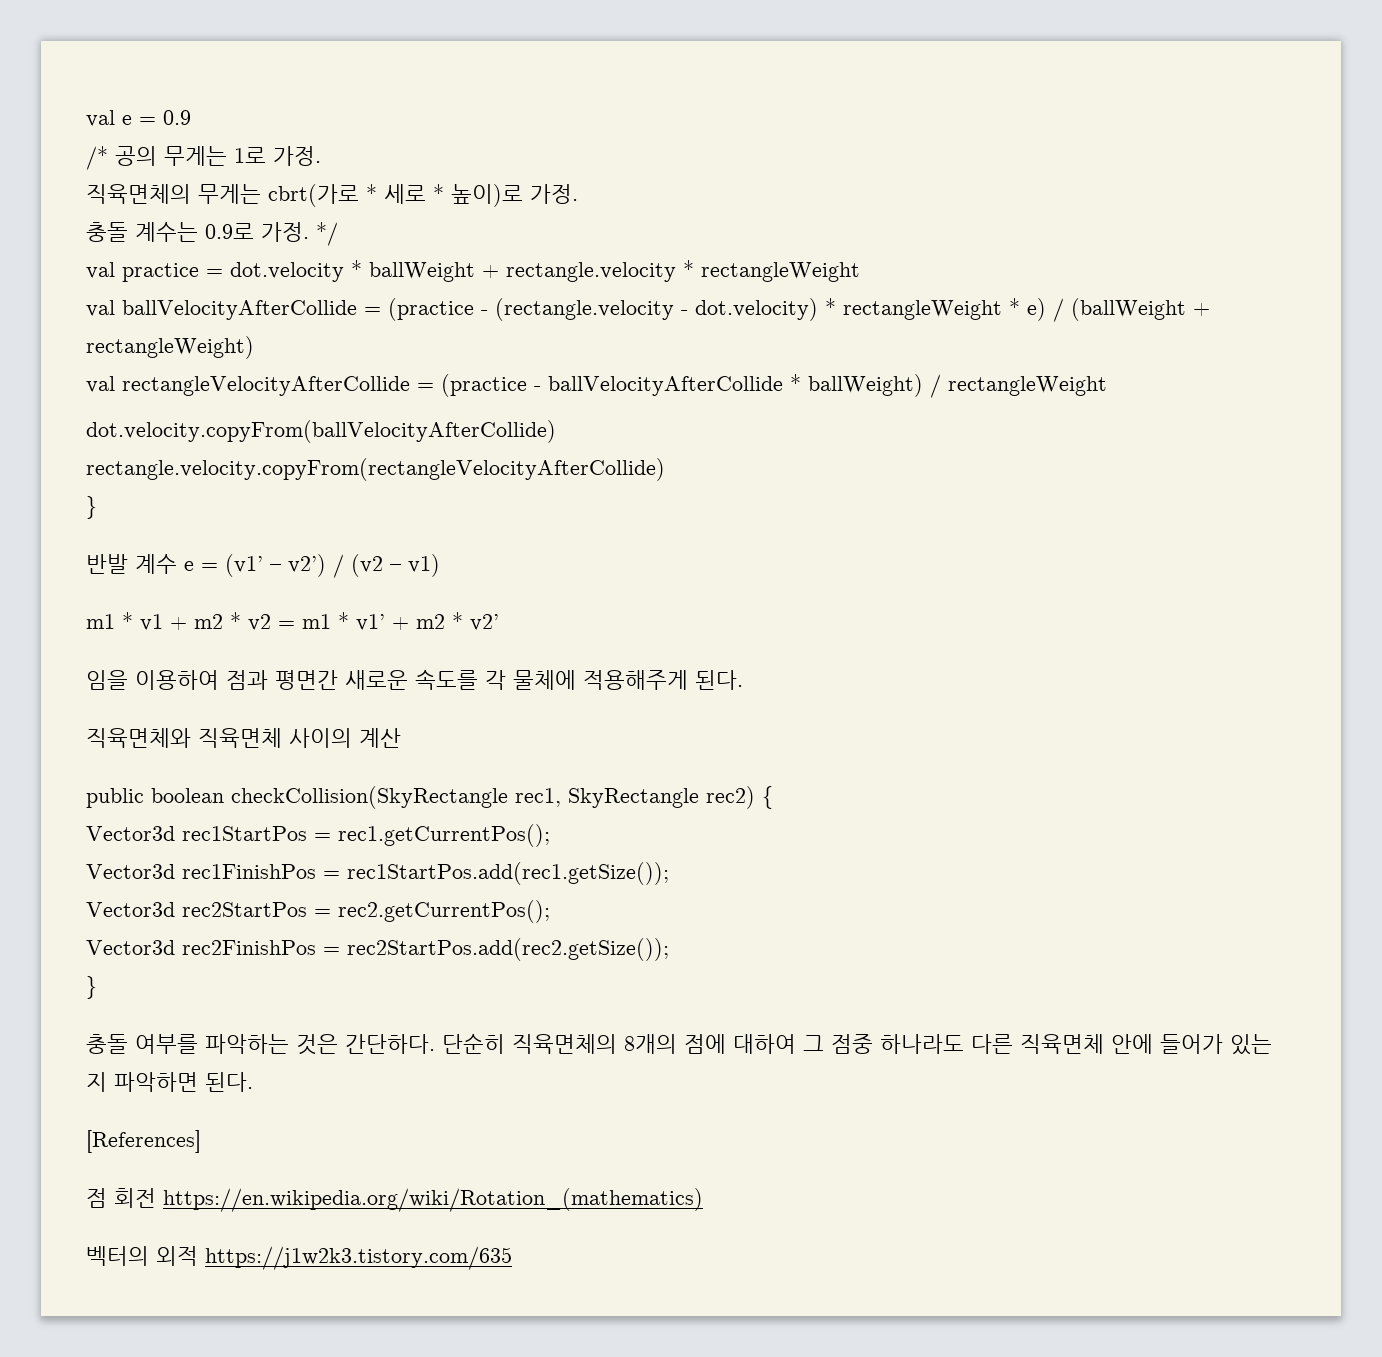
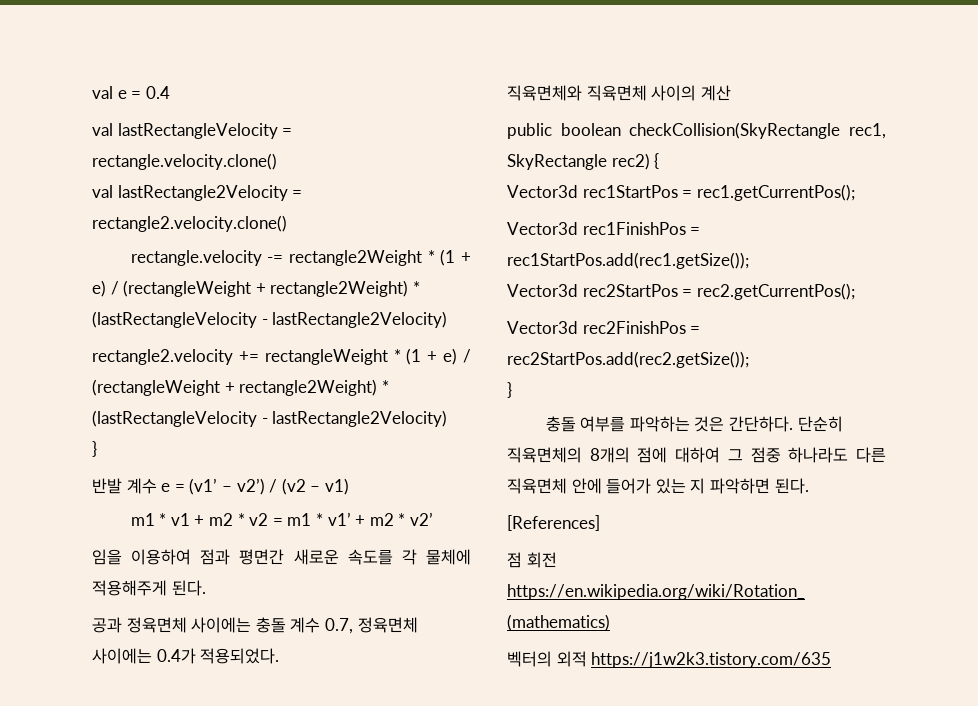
- val e = 0.9
- /* 공의 무게는 1로 가정.
- 직육면체의 무게는 cbrt(가로 * 세로 * 높이)로 가정.
- 충돌 계수는 0.9로 가정. */
- val practice = dot.velocity * ballWeight + rectangle.velocity * rectangleWeight
- val ballVelocityAfterCollide = (practice - (rectangle.velocity - dot.velocity) * rectangleWeight * e) / (ballWeight + rectangleWeight)
- val rectangleVelocityAfterCollide = (practice - ballVelocityAfterCollide * ballWeight) / rectangleWeight
- dot.velocity.copyFrom(ballVelocityAfterCollide)
- rectangle.velocity.copyFrom(rectangleVelocityAfterCollide)
+ val e = 0.4
+ val lastRectangleVelocity = rectangle.velocity.clone()
+ val lastRectangle2Velocity = rectangle2.velocity.clone()
+ rectangle.velocity -= rectangle2Weight * (1 + e) / (rectangleWeight + rectangle2Weight) * (lastRectangleVelocity - lastRectangle2Velocity)
+ rectangle2.velocity += rectangleWeight * (1 + e) / (rectangleWeight + rectangle2Weight) * (lastRectangleVelocity - lastRectangle2Velocity)
+ 공과 정육면체 사이에는 충돌 계수 0.7, 정육면체 사이에는 0.4가 적용되었다.

